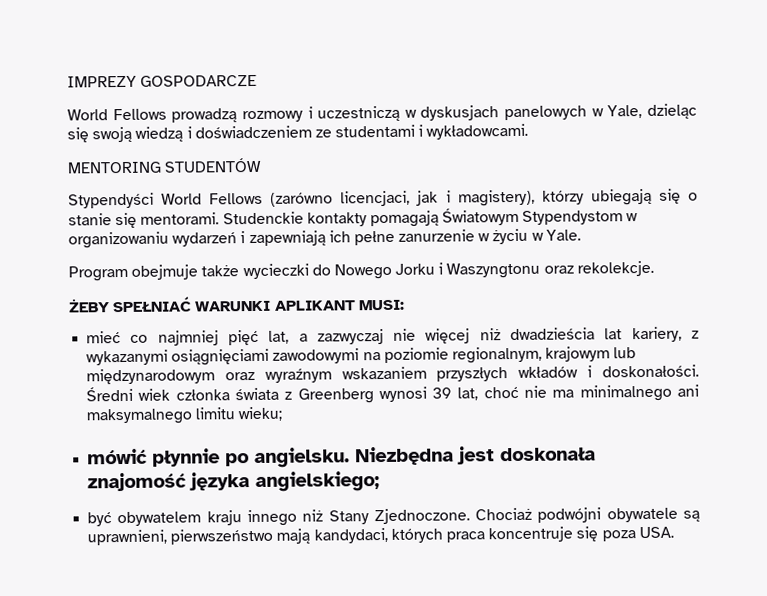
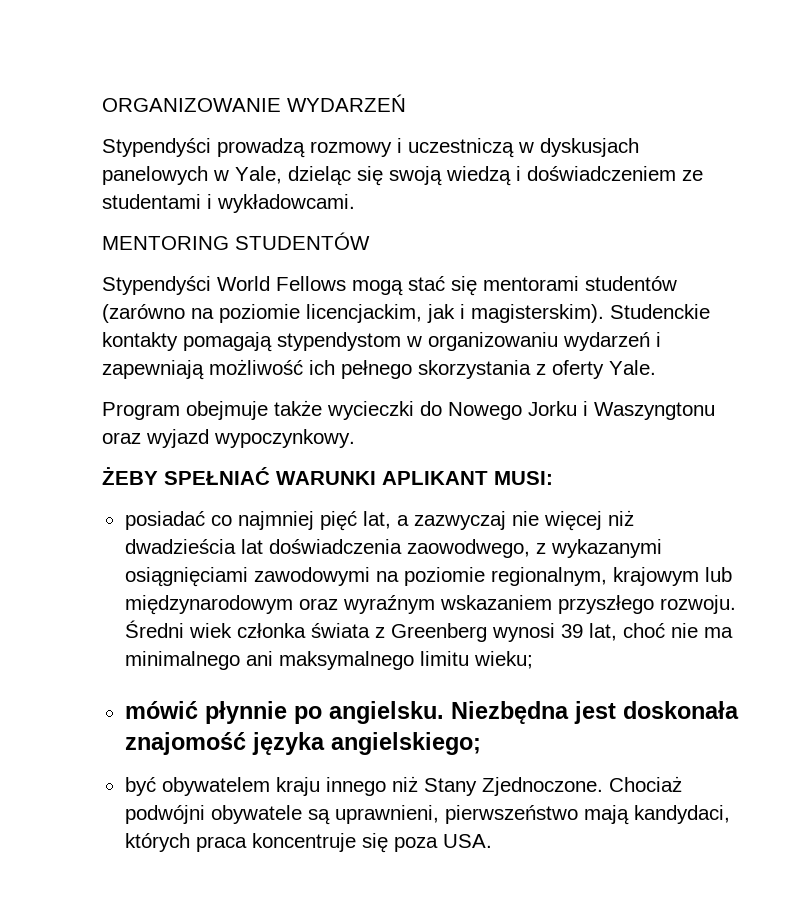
- IMPREZY GOSPODARCZE
- World Fellows prowadzą rozmowy i uczestniczą w dyskusjach panelowych w Yale, dzieląc się swoją wiedzą i doświadczeniem ze studentami i wykładowcami.
+ ORGANIZOWANIE WYDARZEŃ
+ Stypendyści prowadzą rozmowy i uczestniczą w dyskusjach panelowych w Yale, dzieląc się swoją wiedzą i doświadczeniem ze studentami i wykładowcami.
- Stypendyści World Fellows (zarówno licencjaci, jak i magistery), którzy ubiegają się o stanie się mentorami.
+ Stypendyści World Fellows mogą stać się mentorami studentów (zarówno na poziomie licencjackim, jak i magisterskim).
- Studenckie kontakty pomagają Światowym Stypendystom w organizowaniu wydarzeń i zapewniają ich pełne zanurzenie w życiu w Yale.
+ Studenckie kontakty pomagają stypendystom w organizowaniu wydarzeń i zapewniają możliwość ich pełnego skorzystania z oferty Yale.
- Program obejmuje także wycieczki do Nowego Jorku i Waszyngtonu oraz rekolekcje.
+ Program obejmuje także wycieczki do Nowego Jorku i Waszyngtonu oraz wyjazd wypoczynkowy.
- mieć co najmniej pięć lat, a zazwyczaj nie więcej niż dwadzieścia lat kariery, z wykazanymi osiągnięciami zawodowymi na poziomie regionalnym, krajowym lub międzynarodowym oraz wyraźnym wskazaniem przyszłych wkładów i doskonałości.
+ posiadać co najmniej pięć lat, a zazwyczaj nie więcej niż dwadzieścia lat doświadczenia zaowodwego, z wykazanymi osiągnięciami zawodowymi na poziomie regionalnym, krajowym lub międzynarodowym oraz wyraźnym wskazaniem przyszłego rozwoju.

